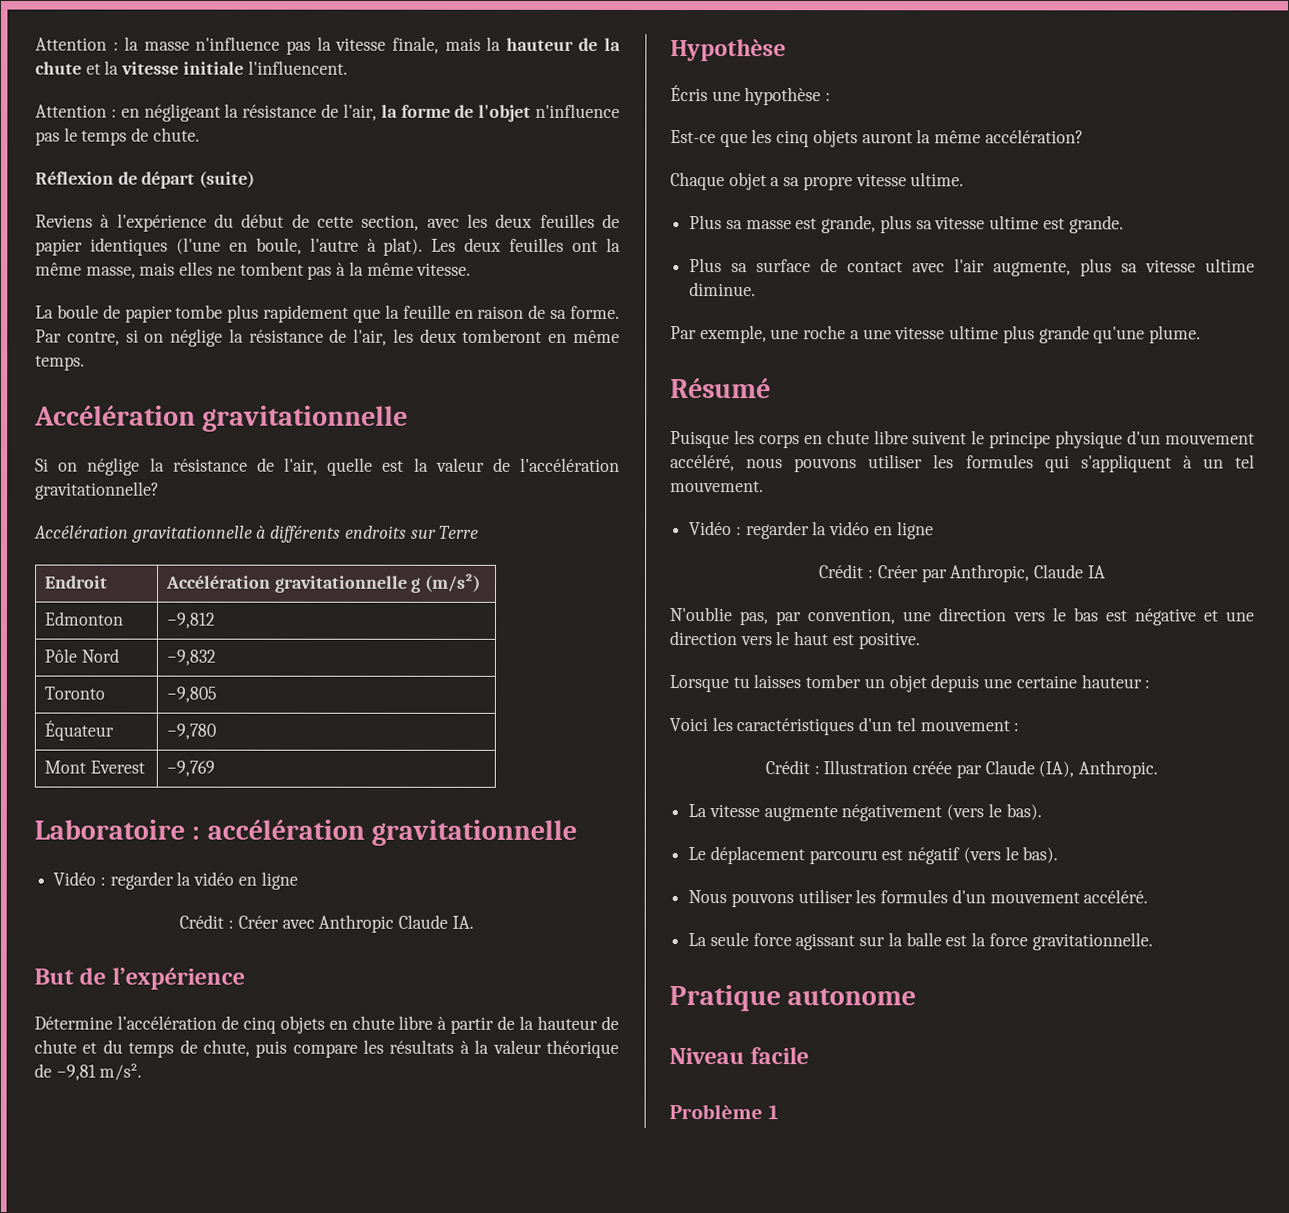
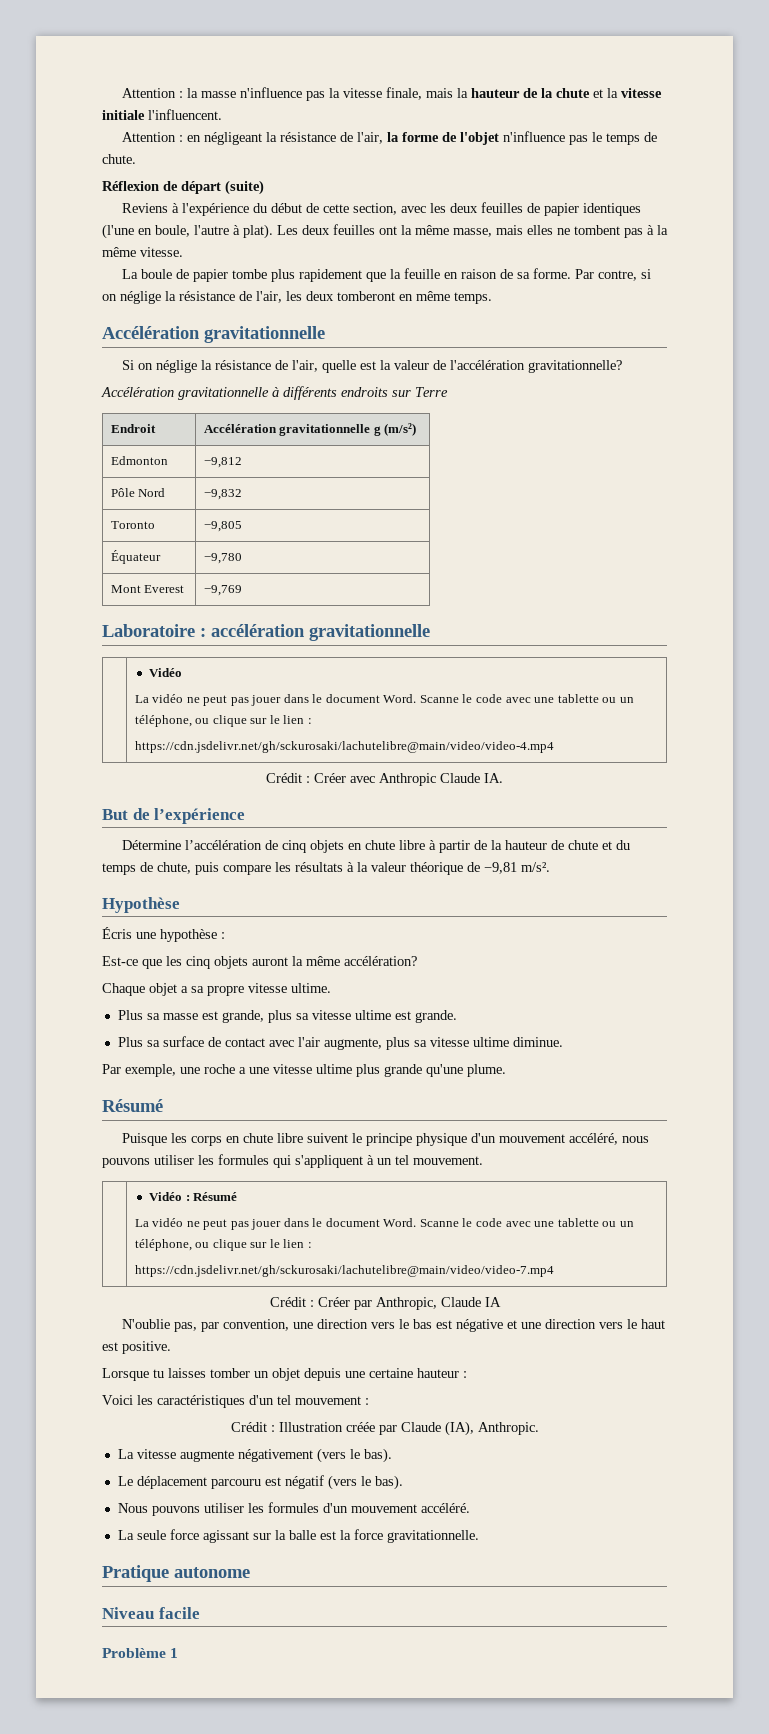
  Laboratoire : accélération gravitationnelle
- Vidéo : regarder la vidéo en ligne
+ | Vidéo
+ La vidéo ne peut pas jouer dans le document Word. Scanne le code avec une tablette ou un téléphone, ou clique sur le lien :
+ https://cdn.jsdelivr.net/gh/sckurosaki/lachutelibre@main/video/video-4.mp4
  Puisque les corps en chute libre suivent le principe physique d'un mouvement accéléré, nous pouvons utiliser les formules qui s'appliquent à un tel mouvement.
- Vidéo : regarder la vidéo en ligne
+ | Vidéo : Résumé
+ La vidéo ne peut pas jouer dans le document Word. Scanne le code avec une tablette ou un téléphone, ou clique sur le lien :
+ https://cdn.jsdelivr.net/gh/sckurosaki/lachutelibre@main/video/video-7.mp4

